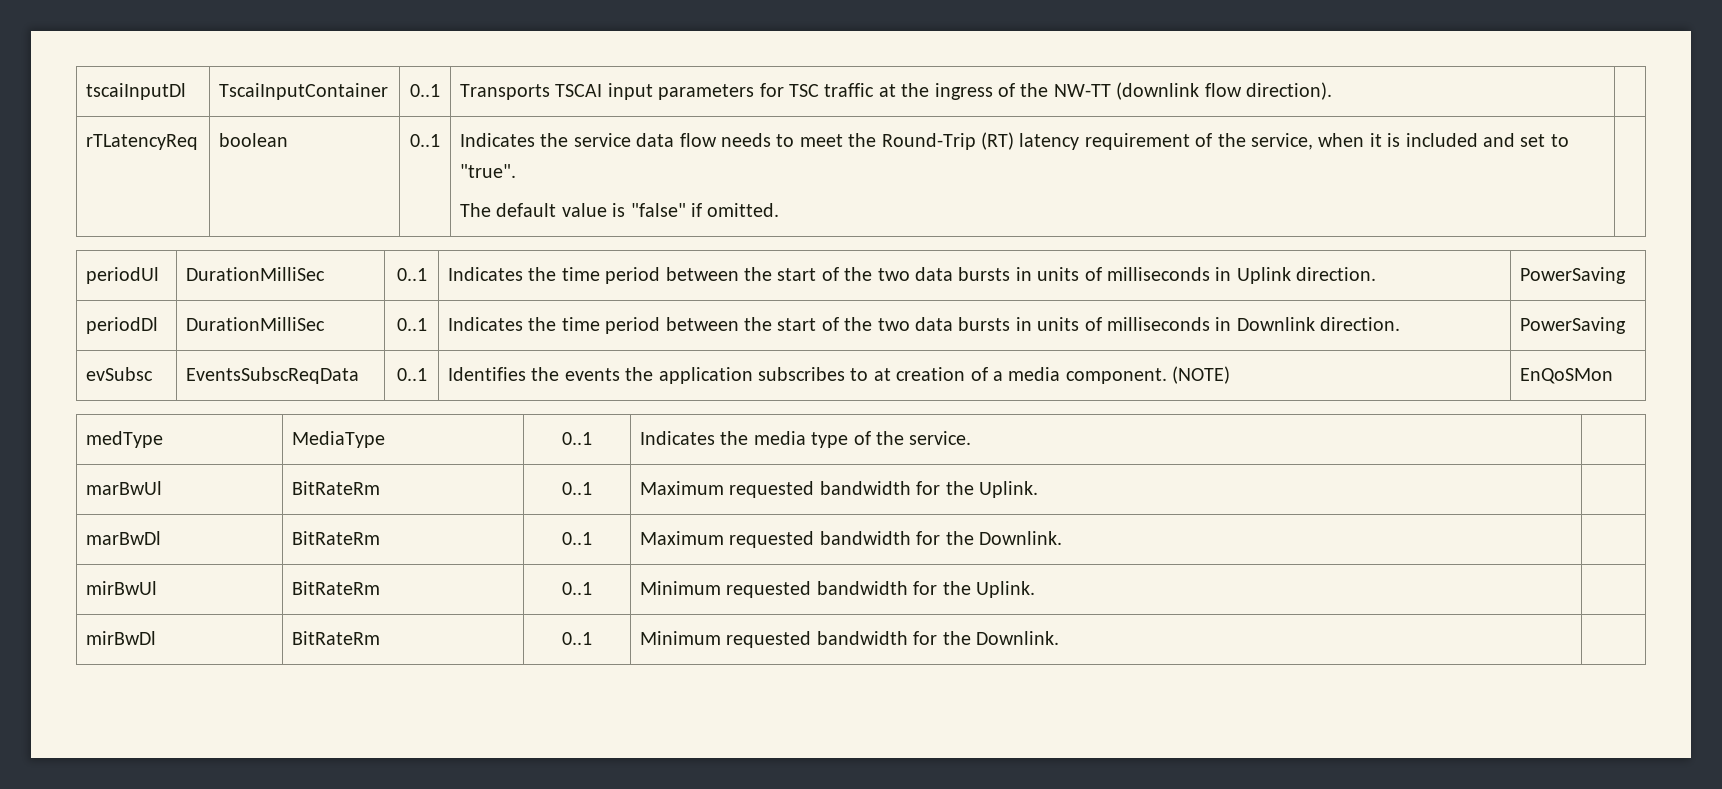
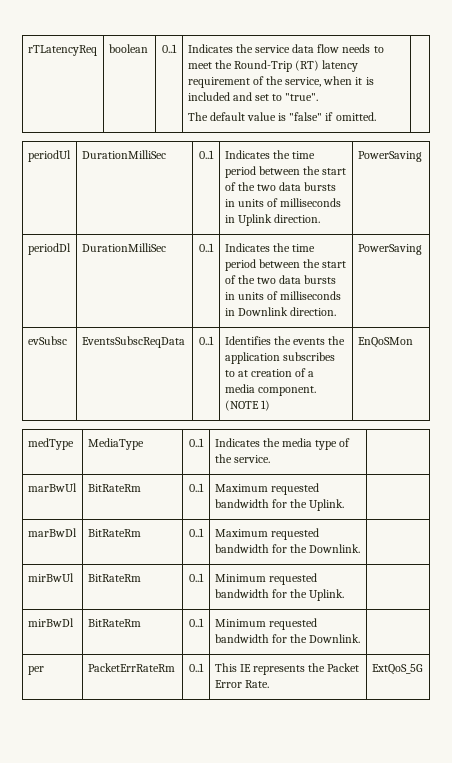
- tscaiInputDl | TscaiInputContainer | 0..1 | Transports TSCAI input parameters for TSC traffic at the ingress of the NW-TT (downlink flow direction). |
- evSubsc | EventsSubscReqData | 0..1 | Identifies the events the application subscribes to at creation of a media component. (NOTE) | EnQoSMon
+ evSubsc | EventsSubscReqData | 0..1 | Identifies the events the application subscribes to at creation of a media component. (NOTE 1) | EnQoSMon
+ per | PacketErrRateRm | 0..1 | This IE represents the Packet Error Rate. | ExtQoS_5G

